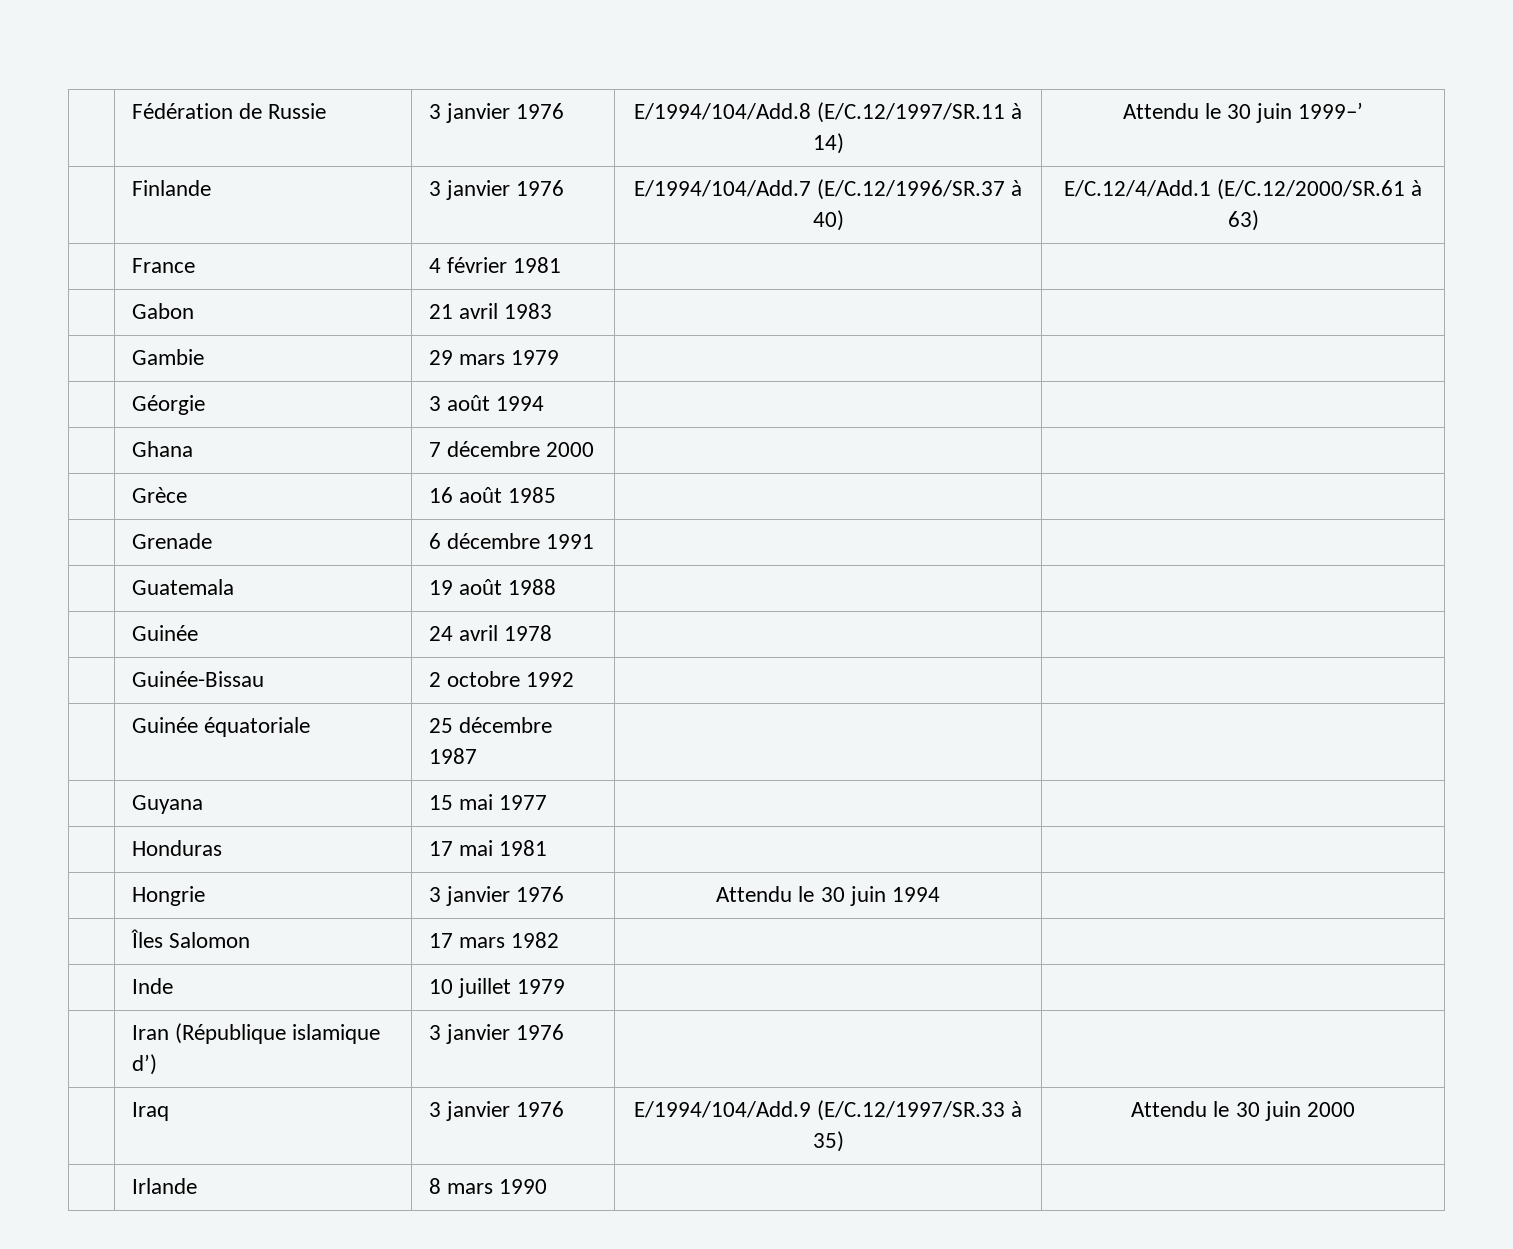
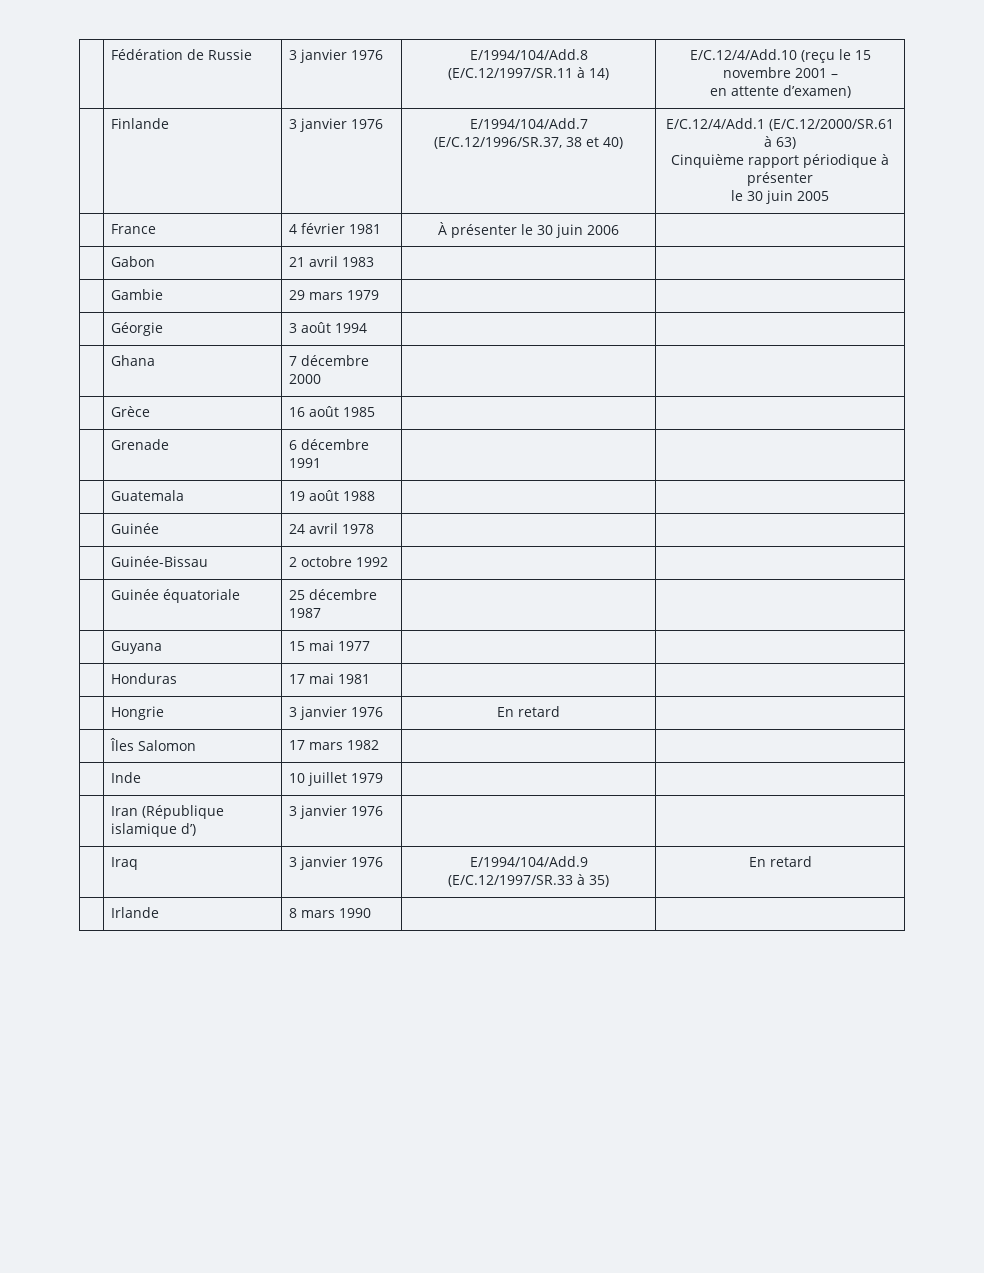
- | Fédération de Russie | 3 janvier 1976 | E/1994/104/Add.8 (E/C.12/1997/SR.11 à 14) | Attendu le 30 juin 1999–’
+ | Fédération de Russie | 3 janvier 1976 | E/1994/104/Add.8 (E/C.12/1997/SR.11 à 14) | E/C.12/4/Add.10 (reçu le 15 novembre 2001 –
+ en attente d’examen)
- | Finlande | 3 janvier 1976 | E/1994/104/Add.7 (E/C.12/1996/SR.37 à 40) | E/C.12/4/Add.1 (E/C.12/2000/SR.61 à 63)
- | France | 4 février 1981 | |
+ | Finlande | 3 janvier 1976 | E/1994/104/Add.7 (E/C.12/1996/SR.37, 38 et 40) | E/C.12/4/Add.1 (E/C.12/2000/SR.61 à 63)
+ Cinquième rapport périodique à présenter
+ le 30 juin 2005
+ | France | 4 février 1981 | À présenter le 30 juin 2006 |
- | Hongrie | 3 janvier 1976 | Attendu le 30 juin 1994 |
+ | Hongrie | 3 janvier 1976 | En retard |
- | Iraq | 3 janvier 1976 | E/1994/104/Add.9 (E/C.12/1997/SR.33 à 35) | Attendu le 30 juin 2000
+ | Iraq | 3 janvier 1976 | E/1994/104/Add.9 (E/C.12/1997/SR.33 à 35) | En retard

